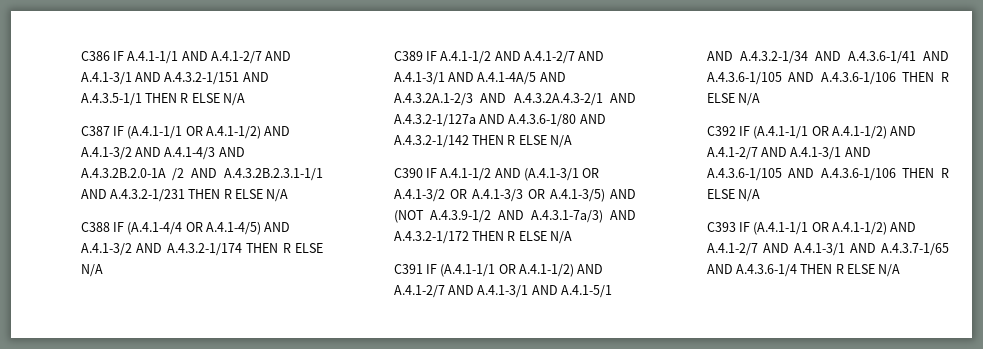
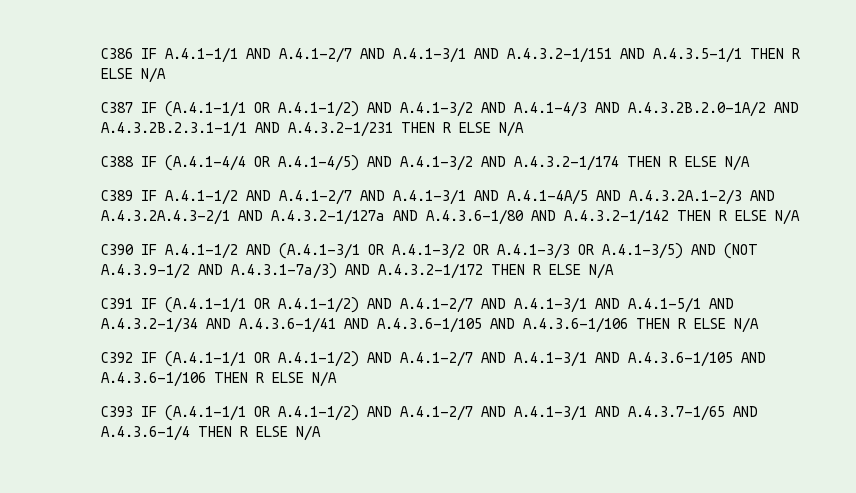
- C387 IF (A.4.1-1/1 OR A.4.1-1/2) AND A.4.1-3/2 AND A.4.1-4/3 AND A.4.3.2B.2.0-1A /2 AND A.4.3.2B.2.3.1-1/1 AND A.4.3.2-1/231 THEN R ELSE N/A
+ C387 IF (A.4.1-1/1 OR A.4.1-1/2) AND A.4.1-3/2 AND A.4.1-4/3 AND A.4.3.2B.2.0-1A/2 AND A.4.3.2B.2.3.1-1/1 AND A.4.3.2-1/231 THEN R ELSE N/A

